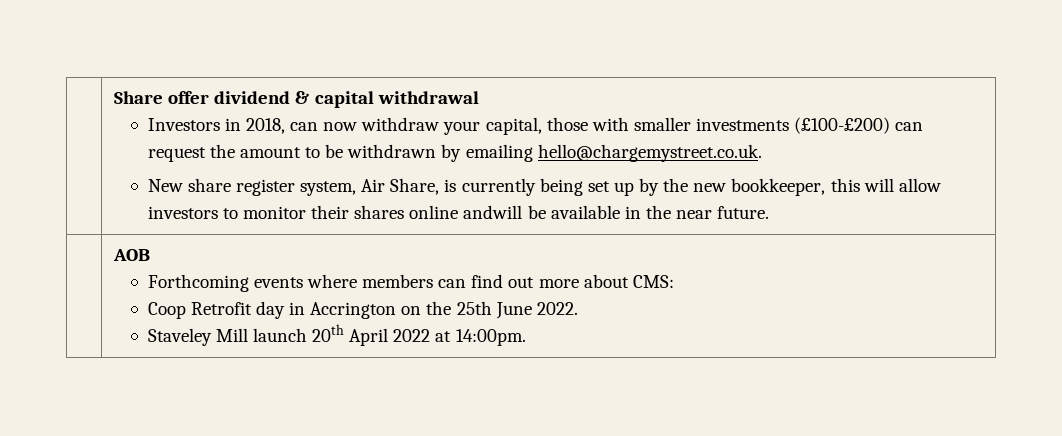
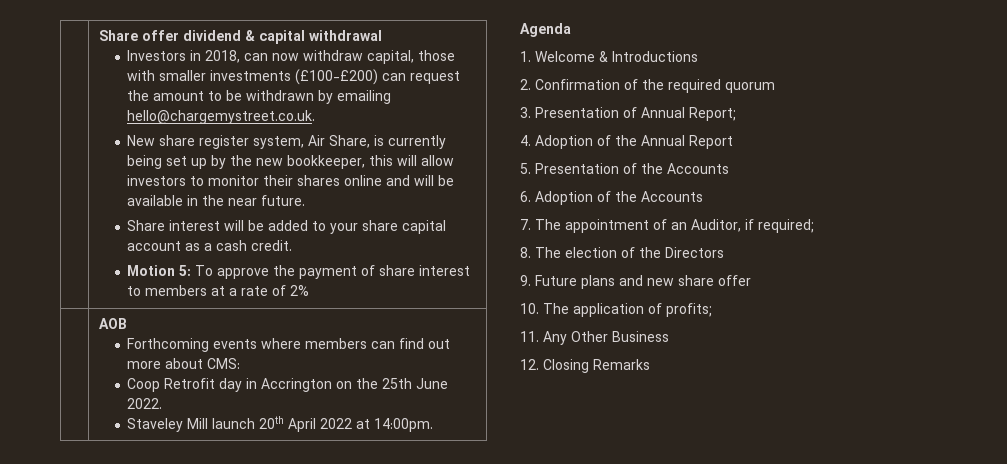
- Investors in 2018, can now withdraw your capital, those with smaller investments (£100-£200) can request the amount to be withdrawn by emailing hello@chargemystreet.co.uk.
+ Investors in 2018, can now withdraw capital, those with smaller investments (£100-£200) can request the amount to be withdrawn by emailing hello@chargemystreet.co.uk.
- New share register system, Air Share, is currently being set up by the new bookkeeper, this will allow investors to monitor their shares online andwill be available in the near future.
+ New share register system, Air Share, is currently being set up by the new bookkeeper, this will allow investors to monitor their shares online and will be available in the near future.
+ Share interest will be added to your share capital account as a cash credit.
+ Motion 5: To approve the payment of share interest to members at a rate of 2%
+ Agenda
+ 1. Welcome & Introductions
+ 2. Confirmation of the required quorum
+ 3. Presentation of Annual Report;
+ 4. Adoption of the Annual Report
+ 5. Presentation of the Accounts
+ 6. Adoption of the Accounts
+ 7. The appointment of an Auditor, if required;
+ 8. The election of the Directors
+ 9. Future plans and new share offer
+ 10. The application of profits;
+ 11. Any Other Business
+ 12. Closing Remarks

